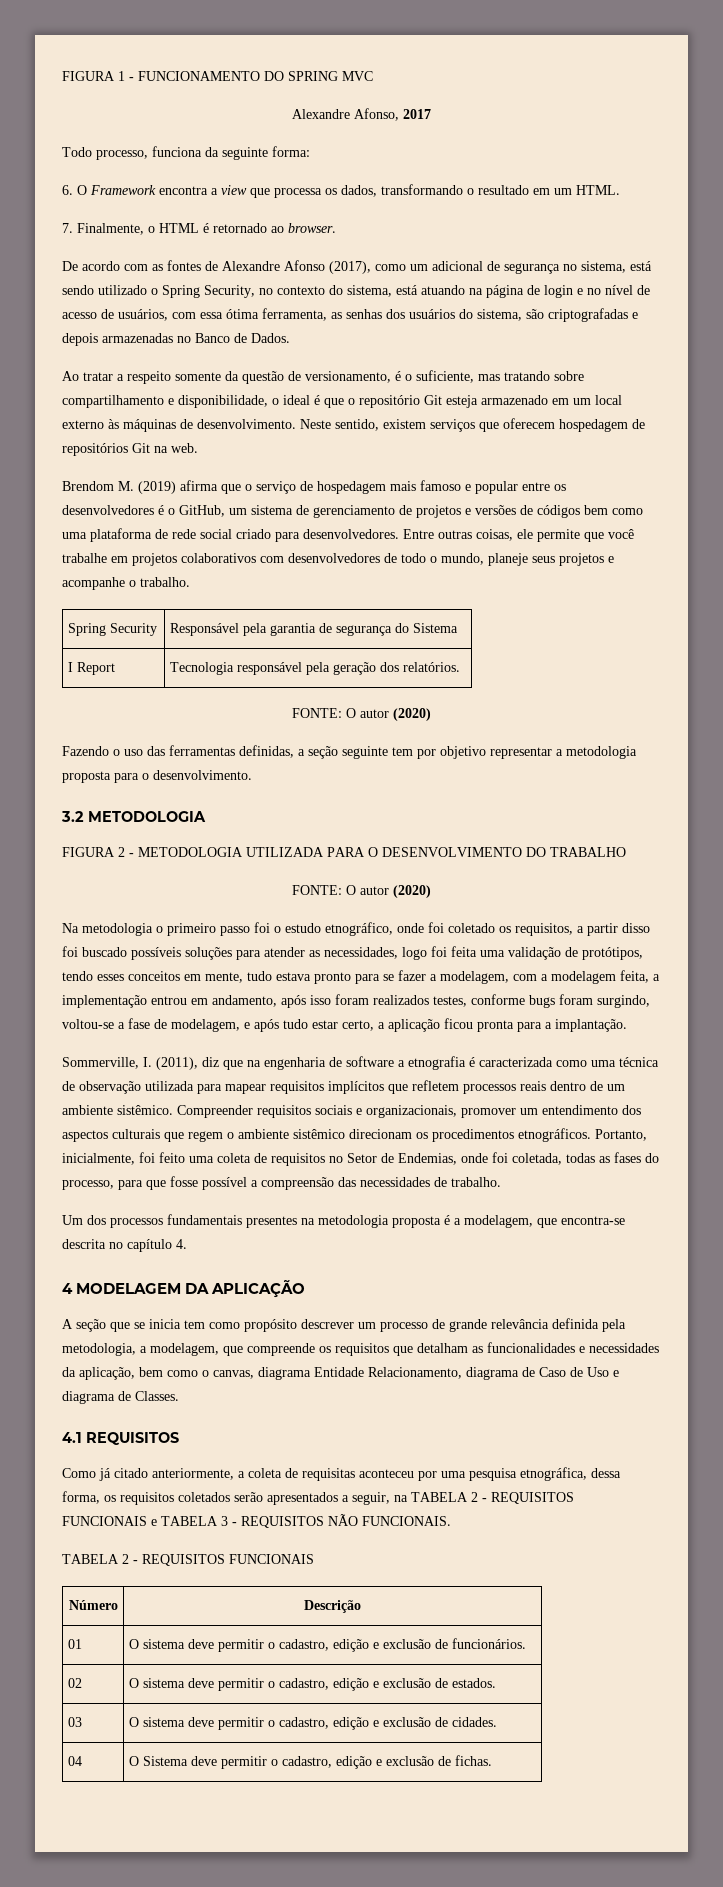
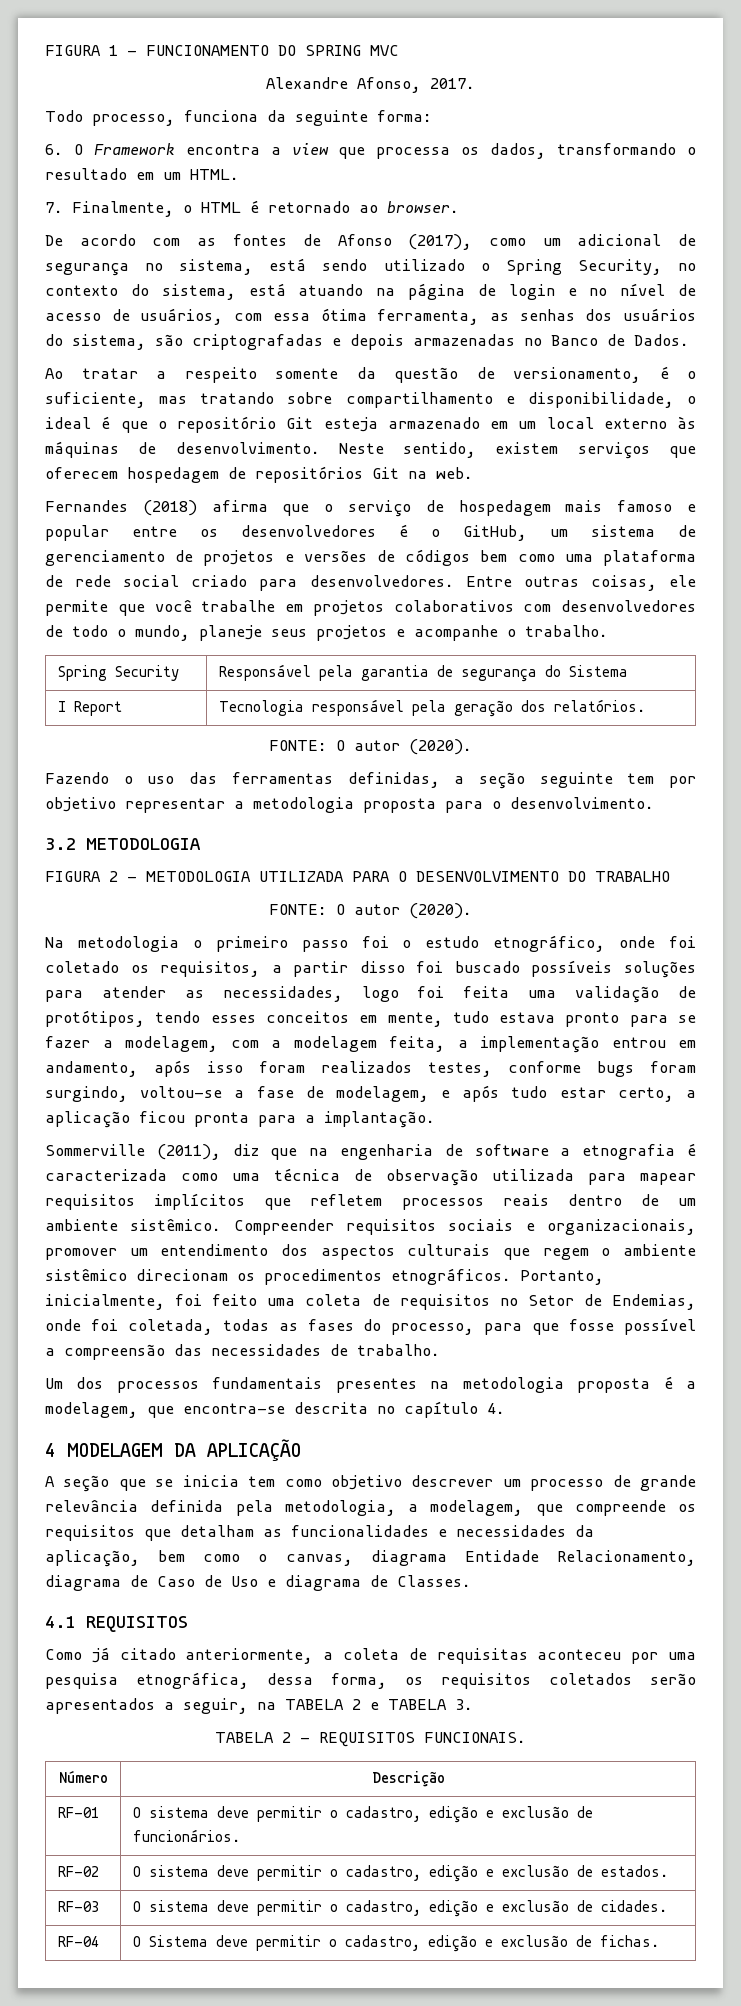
- Alexandre Afonso, 2017
+ Alexandre Afonso, 2017.
- De acordo com as fontes de Alexandre Afonso (2017), como um adicional de segurança no sistema, está sendo utilizado o Spring Security, no contexto do sistema, está atuando na página de login e no nível de acesso de usuários, com essa ótima ferramenta, as senhas dos usuários do sistema, são criptografadas e depois armazenadas no Banco de Dados.
+ De acordo com as fontes de Afonso (2017), como um adicional de segurança no sistema, está sendo utilizado o Spring Security, no contexto do sistema, está atuando na página de login e no nível de acesso de usuários, com essa ótima ferramenta, as senhas dos usuários do sistema, são criptografadas e depois armazenadas no Banco de Dados.
- Brendom M. (2019) afirma que o serviço de hospedagem mais famoso e popular entre os desenvolvedores é o GitHub, um sistema de gerenciamento de projetos e versões de códigos bem como uma plataforma de rede social criado para desenvolvedores.
+ Fernandes (2018) afirma que o serviço de hospedagem mais famoso e popular entre os desenvolvedores é o GitHub, um sistema de gerenciamento de projetos e versões de códigos bem como uma plataforma de rede social criado para desenvolvedores.
  I Report | Tecnologia responsável pela geração dos relatórios.
- FONTE: O autor (2020)
+ FONTE: O autor (2020).
  FIGURA 2 - METODOLOGIA UTILIZADA PARA O DESENVOLVIMENTO DO TRABALHO
- FONTE: O autor (2020)
+ FONTE: O autor (2020).
- Sommerville, I. (2011), diz que na engenharia de software a etnografia é caracterizada como uma técnica de observação utilizada para mapear requisitos implícitos que refletem processos reais dentro de um ambiente sistêmico.
+ Sommerville (2011), diz que na engenharia de software a etnografia é caracterizada como uma técnica de observação utilizada para mapear requisitos implícitos que refletem processos reais dentro de um ambiente sistêmico.
- A seção que se inicia tem como propósito descrever um processo de grande relevância definida pela metodologia, a modelagem, que compreende os requisitos que detalham as funcionalidades e necessidades da aplicação, bem como o canvas, diagrama Entidade Relacionamento, diagrama de Caso de Uso e diagrama de Classes.
+ A seção que se inicia tem como objetivo descrever um processo de grande relevância definida pela metodologia, a modelagem, que compreende os requisitos que detalham as funcionalidades e necessidades da aplicação, bem como o canvas, diagrama Entidade Relacionamento, diagrama de Caso de Uso e diagrama de Classes.
- Como já citado anteriormente, a coleta de requisitas aconteceu por uma pesquisa etnográfica, dessa forma, os requisitos coletados serão apresentados a seguir, na TABELA 2 - REQUISITOS FUNCIONAIS e TABELA 3 - REQUISITOS NÃO FUNCIONAIS.
- TABELA 2 - REQUISITOS FUNCIONAIS
+ Como já citado anteriormente, a coleta de requisitas aconteceu por uma pesquisa etnográfica, dessa forma, os requisitos coletados serão apresentados a seguir, na TABELA 2 e TABELA 3.
+ TABELA 2 - REQUISITOS FUNCIONAIS.
- 01 | O sistema deve permitir o cadastro, edição e exclusão de funcionários.
+ RF-01 | O sistema deve permitir o cadastro, edição e exclusão de funcionários.
- 02 | O sistema deve permitir o cadastro, edição e exclusão de estados.
+ RF-02 | O sistema deve permitir o cadastro, edição e exclusão de estados.
- 03 | O sistema deve permitir o cadastro, edição e exclusão de cidades.
+ RF-03 | O sistema deve permitir o cadastro, edição e exclusão de cidades.
- 04 | O Sistema deve permitir o cadastro, edição e exclusão de fichas.
+ RF-04 | O Sistema deve permitir o cadastro, edição e exclusão de fichas.

